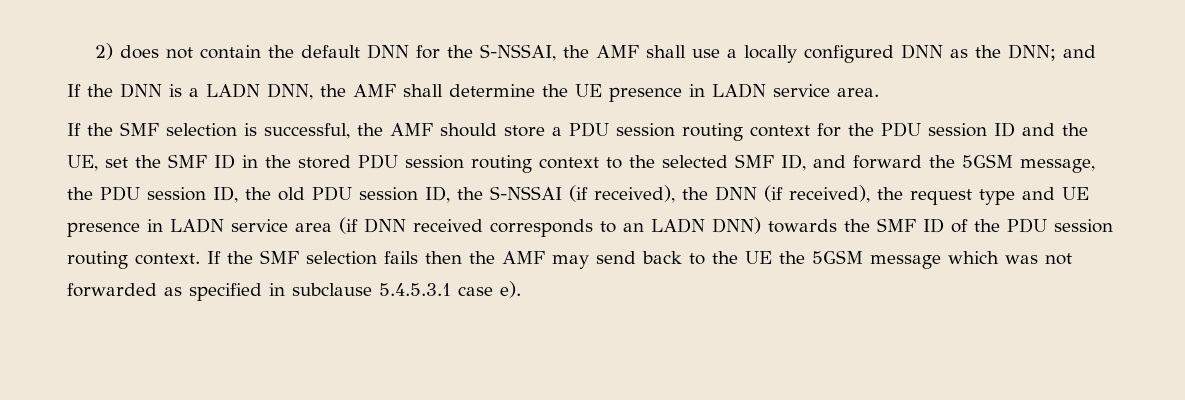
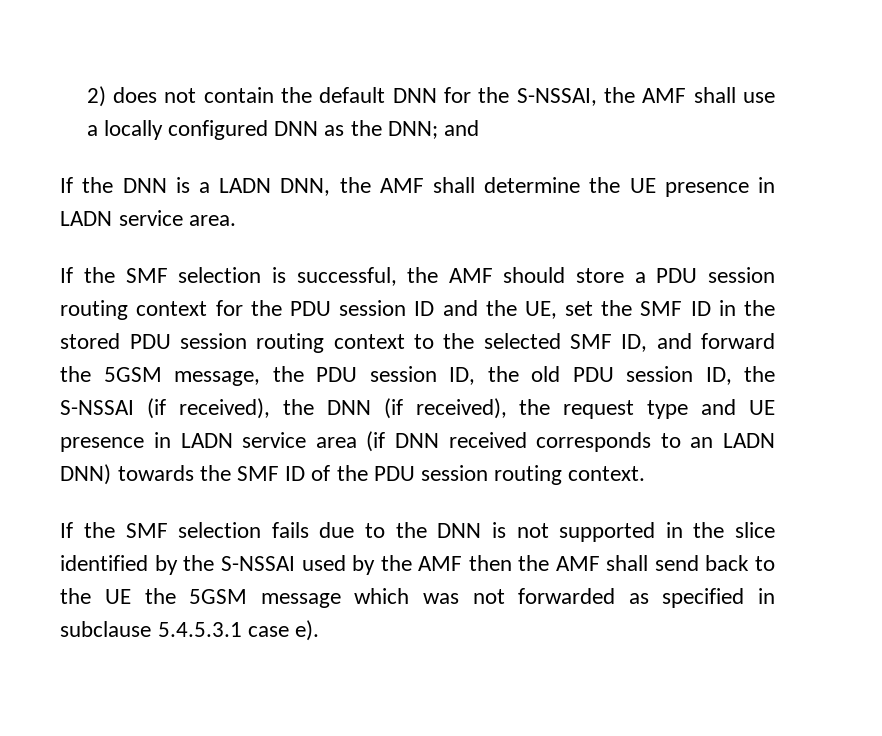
- If the SMF selection is successful, the AMF should store a PDU session routing context for the PDU session ID and the UE, set the SMF ID in the stored PDU session routing context to the selected SMF ID, and forward the 5GSM message, the PDU session ID, the old PDU session ID, the S-NSSAI (if received), the DNN (if received), the request type and UE presence in LADN service area (if DNN received corresponds to an LADN DNN) towards the SMF ID of the PDU session routing context. If the SMF selection fails then the AMF may send back to the UE the 5GSM message which was not forwarded as specified in subclause 5.4.5.3.1 case e).
+ If the SMF selection is successful, the AMF should store a PDU session routing context for the PDU session ID and the UE, set the SMF ID in the stored PDU session routing context to the selected SMF ID, and forward the 5GSM message, the PDU session ID, the old PDU session ID, the S-NSSAI (if received), the DNN (if received), the request type and UE presence in LADN service area (if DNN received corresponds to an LADN DNN) towards the SMF ID of the PDU session routing context.
+ If the SMF selection fails due to the DNN is not supported in the slice identified by the S-NSSAI used by the AMF then the AMF shall send back to the UE the 5GSM message which was not forwarded as specified in subclause 5.4.5.3.1 case e).

